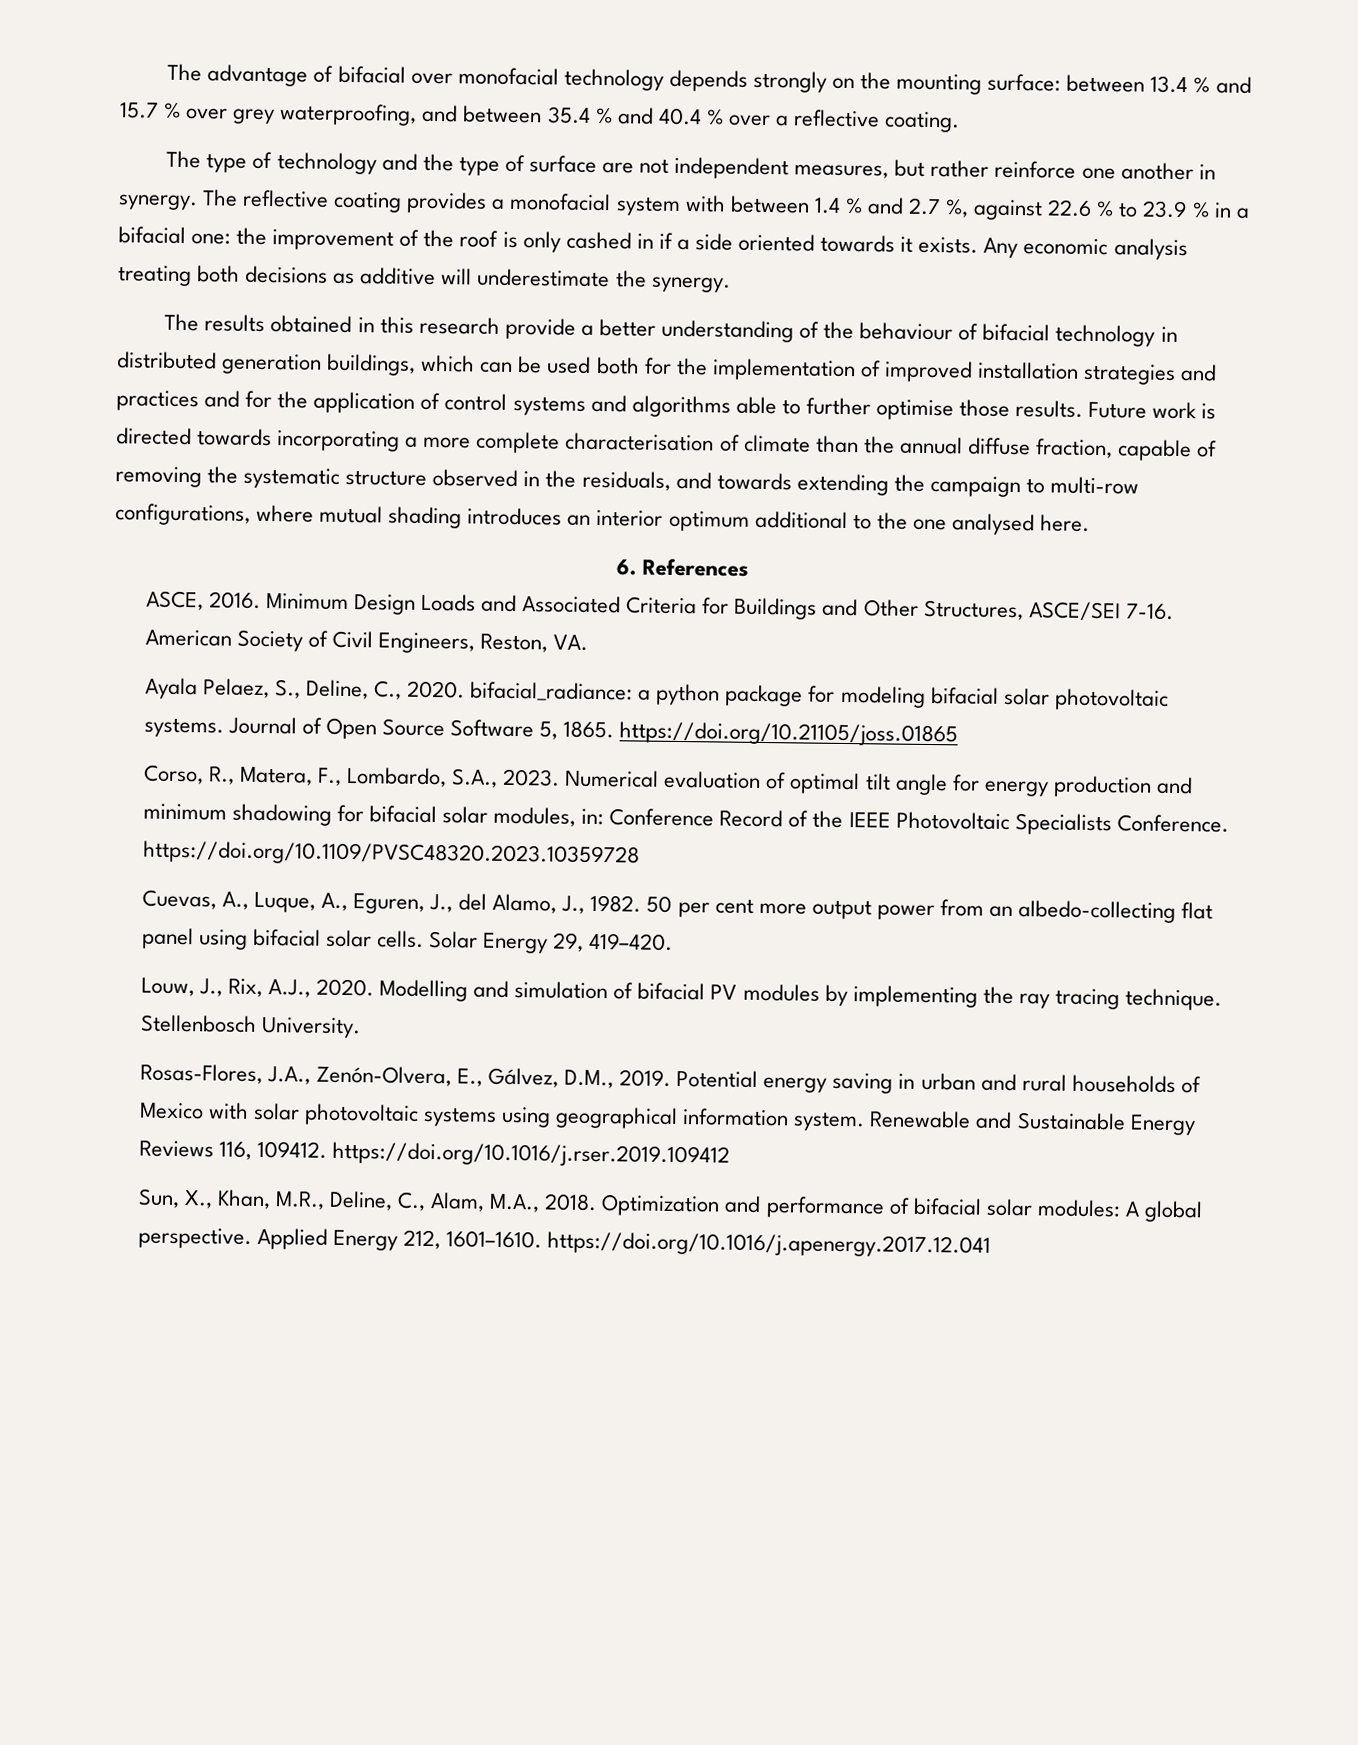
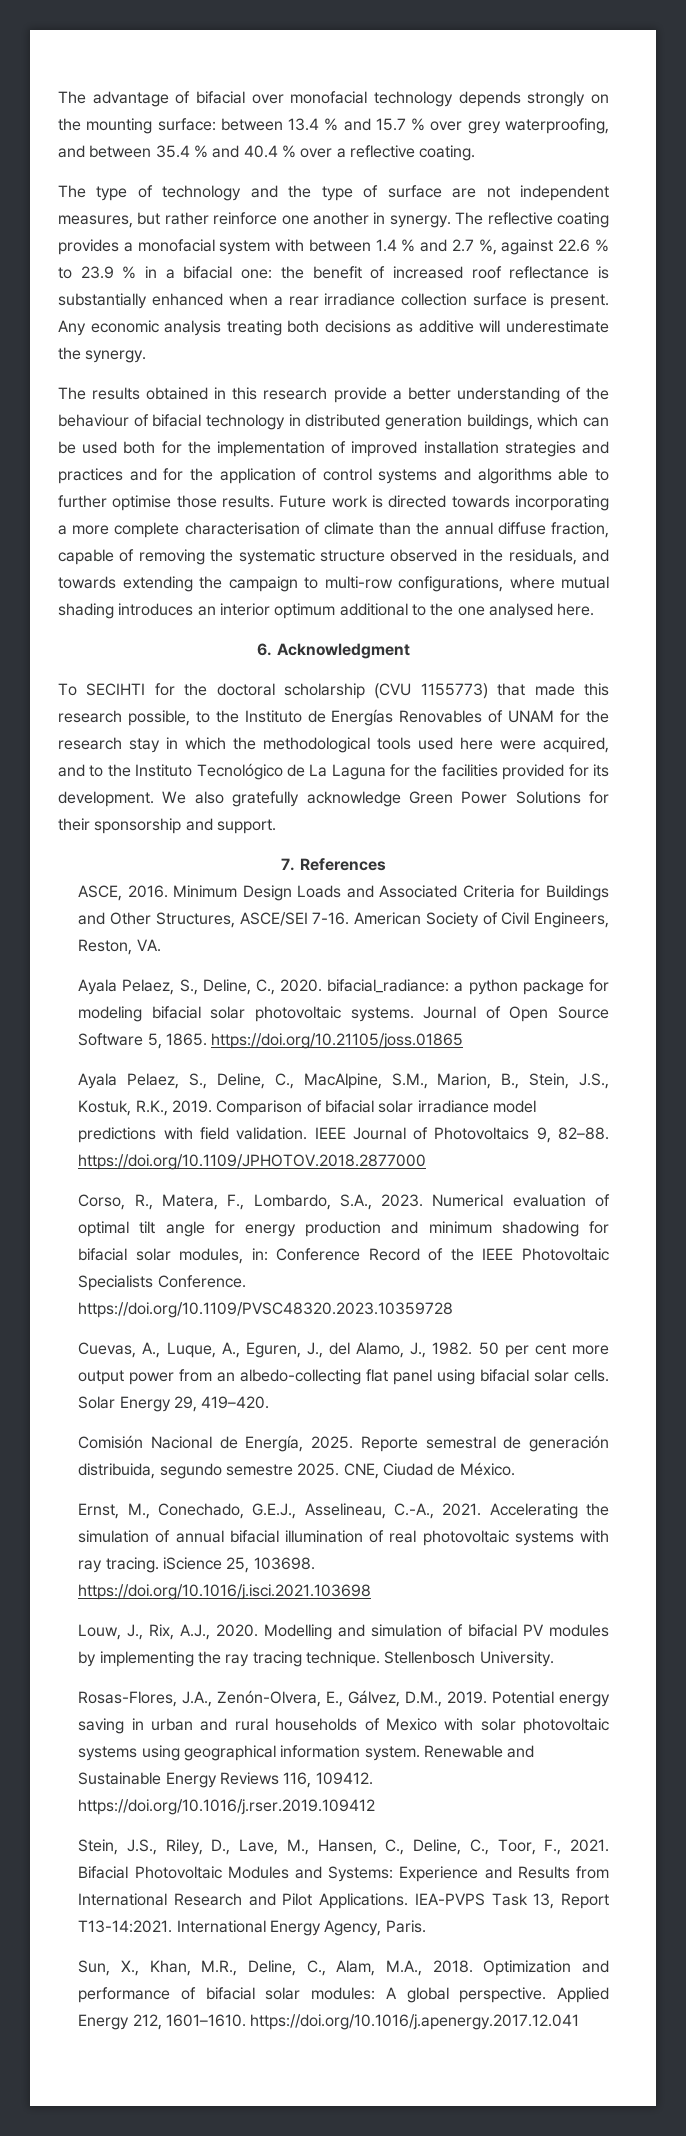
- The reflective coating provides a monofacial system with between 1.4 % and 2.7 %, against 22.6 % to 23.9 % in a bifacial one: the improvement of the roof is only cashed in if a side oriented towards it exists.
+ The reflective coating provides a monofacial system with between 1.4 % and 2.7 %, against 22.6 % to 23.9 % in a bifacial one: the benefit of increased roof reflectance is substantially enhanced when a rear irradiance collection surface is present.
- 6. References
+ 6. Acknowledgment
+ To SECIHTI for the doctoral scholarship (CVU 1155773) that made this research possible, to the Instituto de Energías Renovables of UNAM for the research stay in which the methodological tools used here were acquired, and to the Instituto Tecnológico de La Laguna for the facilities provided for its development. We also gratefully acknowledge Green Power Solutions for their sponsorship and support.
+ 7. References
+ Ayala Pelaez, S., Deline, C., MacAlpine, S.M., Marion, B., Stein, J.S., Kostuk, R.K., 2019. Comparison of bifacial solar irradiance model predictions with field validation. IEEE Journal of Photovoltaics 9, 82–88. https://doi.org/10.1109/JPHOTOV.2018.2877000
+ Comisión Nacional de Energía, 2025. Reporte semestral de generación distribuida, segundo semestre 2025. CNE, Ciudad de México.
+ Ernst, M., Conechado, G.E.J., Asselineau, C.-A., 2021. Accelerating the simulation of annual bifacial illumination of real photovoltaic systems with ray tracing. iScience 25, 103698. https://doi.org/10.1016/j.isci.2021.103698
+ Stein, J.S., Riley, D., Lave, M., Hansen, C., Deline, C., Toor, F., 2021. Bifacial Photovoltaic Modules and Systems: Experience and Results from International Research and Pilot Applications. IEA-PVPS Task 13, Report T13-14:2021. International Energy Agency, Paris.

